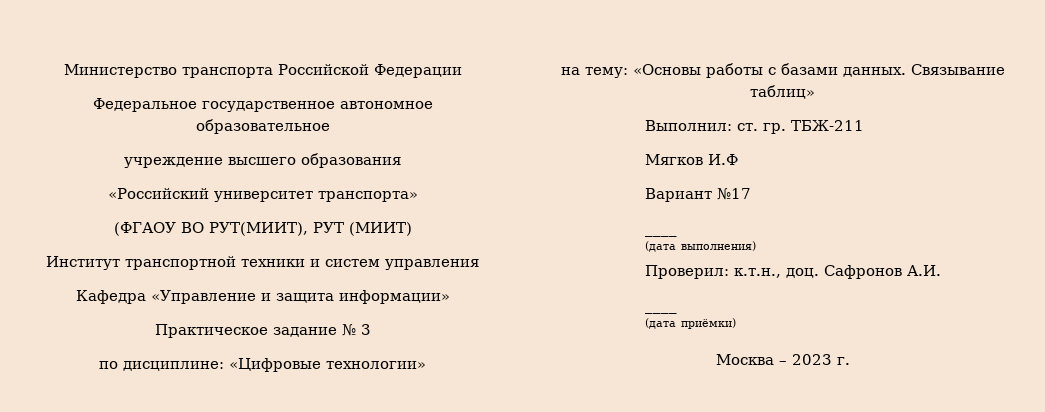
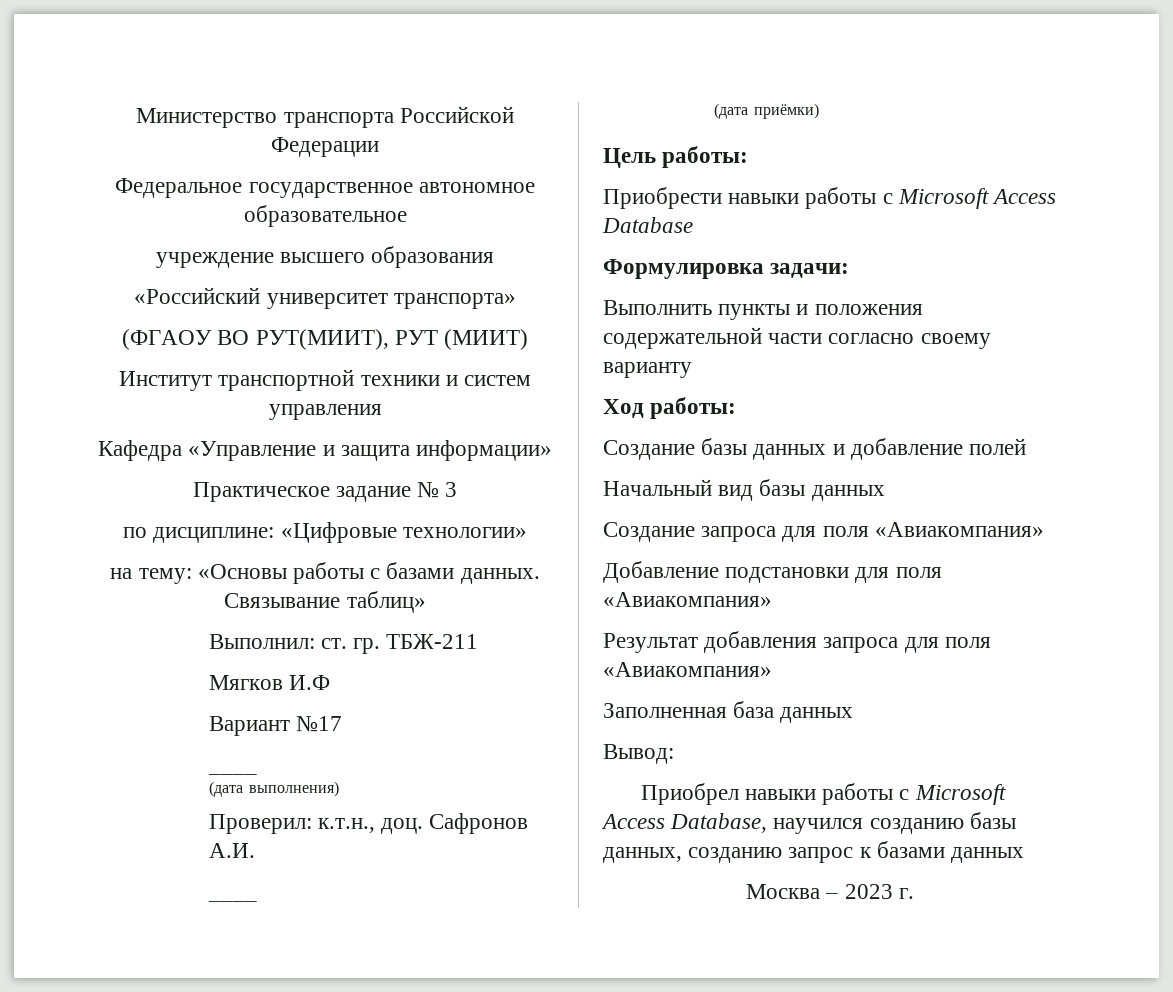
+ Цель работы:
+ Приобрести навыки работы с Microsoft Access Database
+ Формулировка задачи:
+ Выполнить пункты и положения содержательной части согласно своему варианту
+ Ход работы:
+ Создание базы данных и добавление полей
+ Начальный вид базы данных
+ Создание запроса для поля «Авиакомпания»
+ Добавление подстановки для поля «Авиакомпания»
+ Результат добавления запроса для поля «Авиакомпания»
+ Заполненная база данных
+ Вывод:
+ Приобрел навыки работы с Microsoft Access Database, научился созданию базы данных, созданию запрос к базами данных

